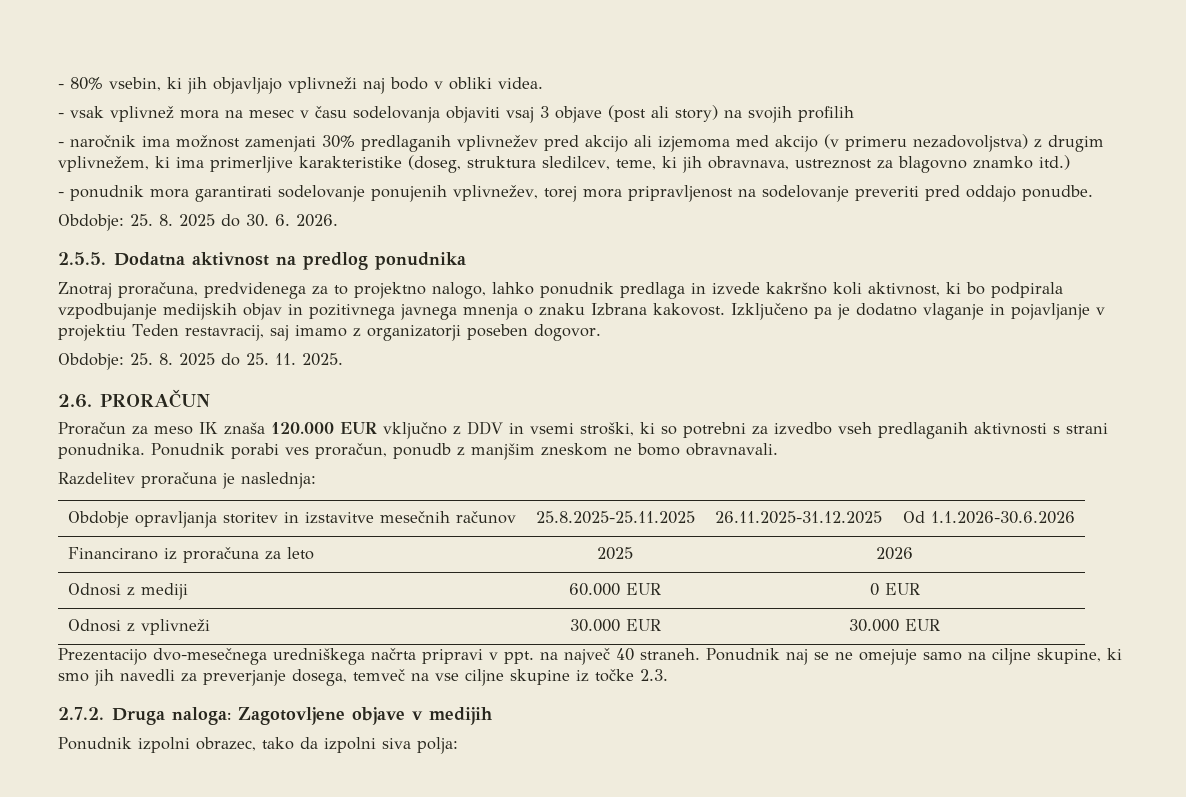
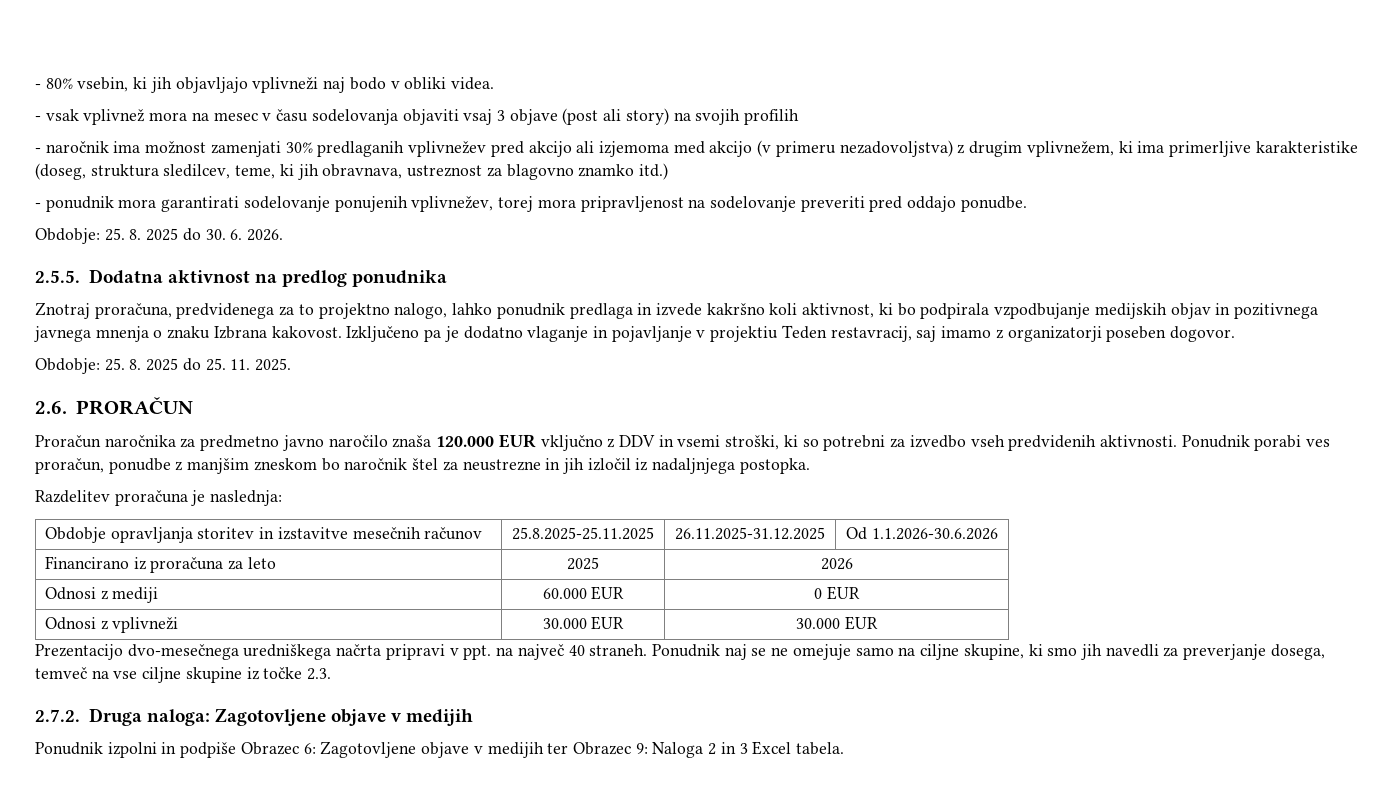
- Proračun za meso IK znaša 120.000 EUR vključno z DDV in vsemi stroški, ki so potrebni za izvedbo vseh predlaganih aktivnosti s strani ponudnika.
+ Proračun naročnika za predmetno javno naročilo znaša 120.000 EUR vključno z DDV in vsemi stroški, ki so potrebni za izvedbo vseh predvidenih aktivnosti.
- Ponudnik porabi ves proračun, ponudb z manjšim zneskom ne bomo obravnavali.
+ Ponudnik porabi ves proračun, ponudbe z manjšim zneskom bo naročnik štel za neustrezne in jih izločil iz nadaljnjega postopka.
- Ponudnik izpolni obrazec, tako da izpolni siva polja:
+ Ponudnik izpolni in podpiše Obrazec 6: Zagotovljene objave v medijih ter Obrazec 9: Naloga 2 in 3 Excel tabela.

